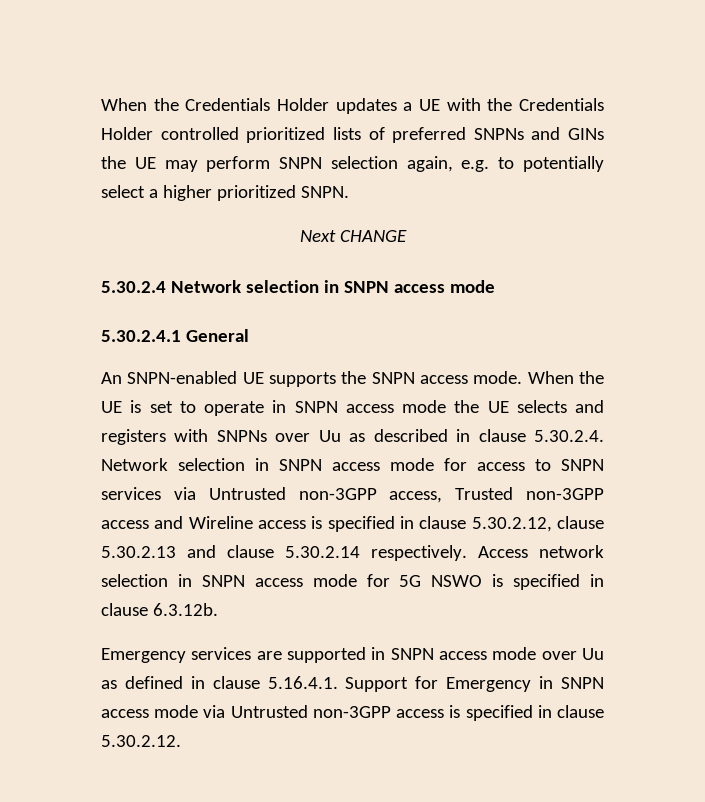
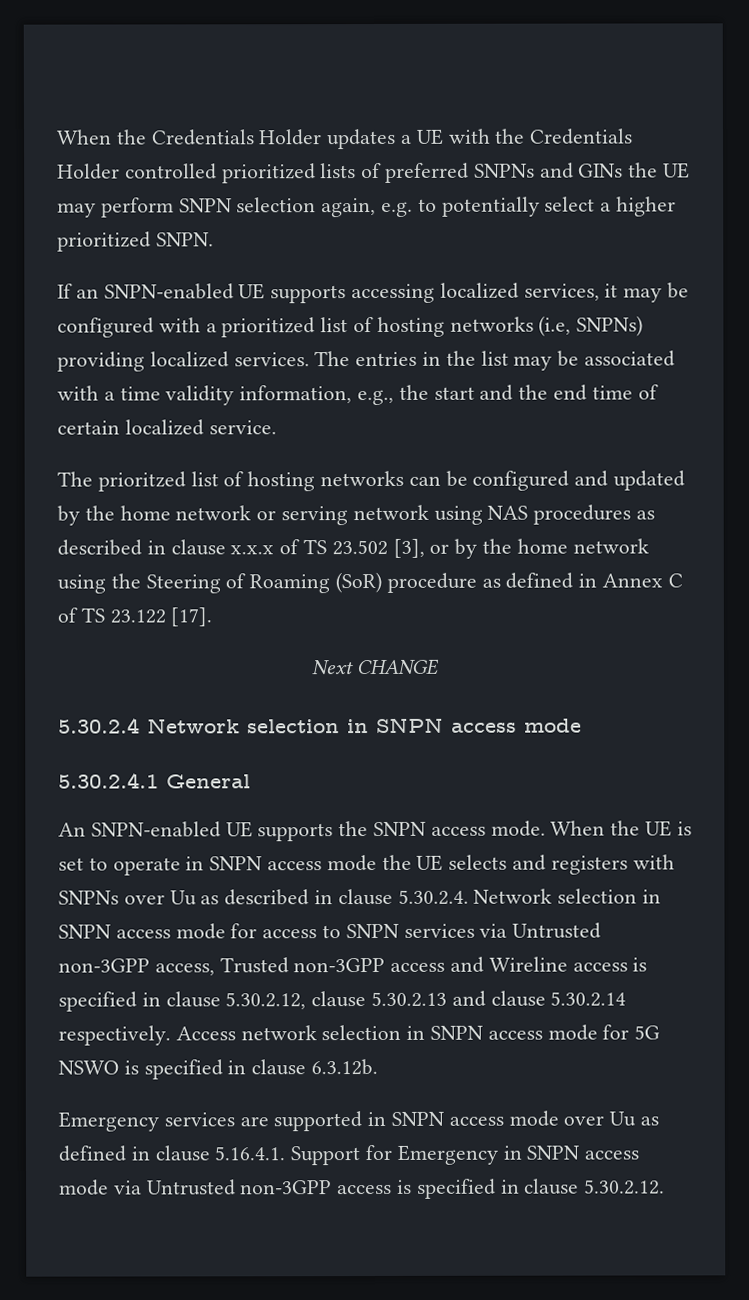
+ If an SNPN-enabled UE supports accessing localized services, it may be configured with a prioritized list of hosting networks (i.e, SNPNs) providing localized services. The entries in the list may be associated with a time validity information, e.g., the start and the end time of certain localized service.
+ The prioritzed list of hosting networks can be configured and updated by the home network or serving network using NAS procedures as described in clause x.x.x of TS 23.502 [3], or by the home network using the Steering of Roaming (SoR) procedure as defined in Annex C of TS 23.122 [17].

